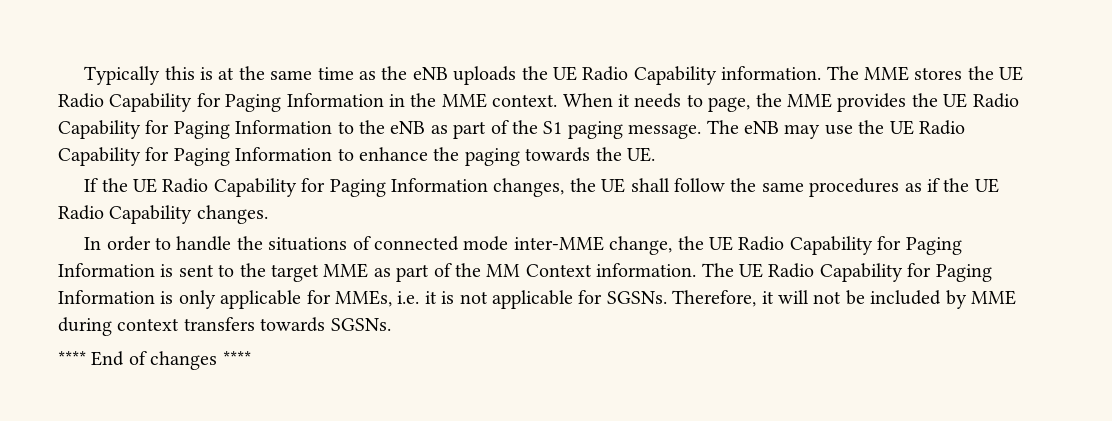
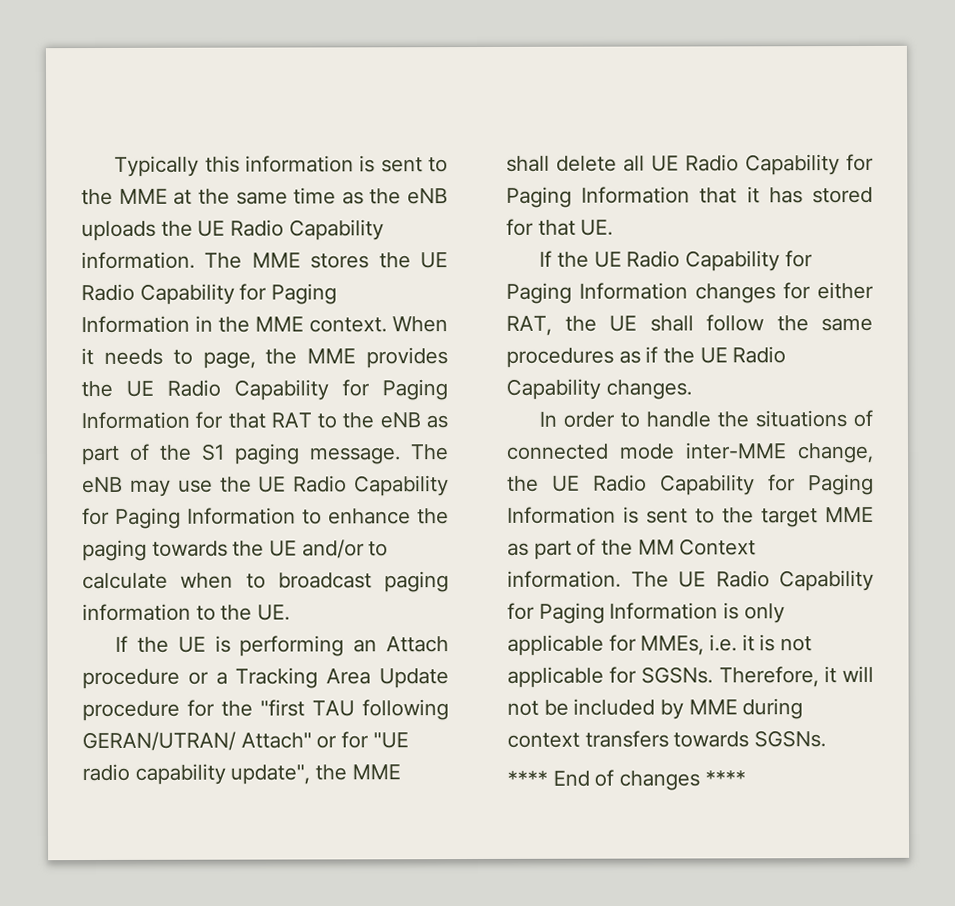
- Typically this is at the same time as the eNB uploads the UE Radio Capability information.
+ Typically this information is sent to the MME at the same time as the eNB uploads the UE Radio Capability information.
- When it needs to page, the MME provides the UE Radio Capability for Paging Information to the eNB as part of the S1 paging message.
+ When it needs to page, the MME provides the UE Radio Capability for Paging Information for that RAT to the eNB as part of the S1 paging message.
- The eNB may use the UE Radio Capability for Paging Information to enhance the paging towards the UE.
+ The eNB may use the UE Radio Capability for Paging Information to enhance the paging towards the UE and/or to calculate when to broadcast paging information to the UE.
+ If the UE is performing an Attach procedure or a Tracking Area Update procedure for the "first TAU following GERAN/UTRAN/ Attach" or for "UE radio capability update", the MME shall delete all UE Radio Capability for Paging Information that it has stored for that UE.
- If the UE Radio Capability for Paging Information changes, the UE shall follow the same procedures as if the UE Radio Capability changes.
+ If the UE Radio Capability for Paging Information changes for either RAT, the UE shall follow the same procedures as if the UE Radio Capability changes.

